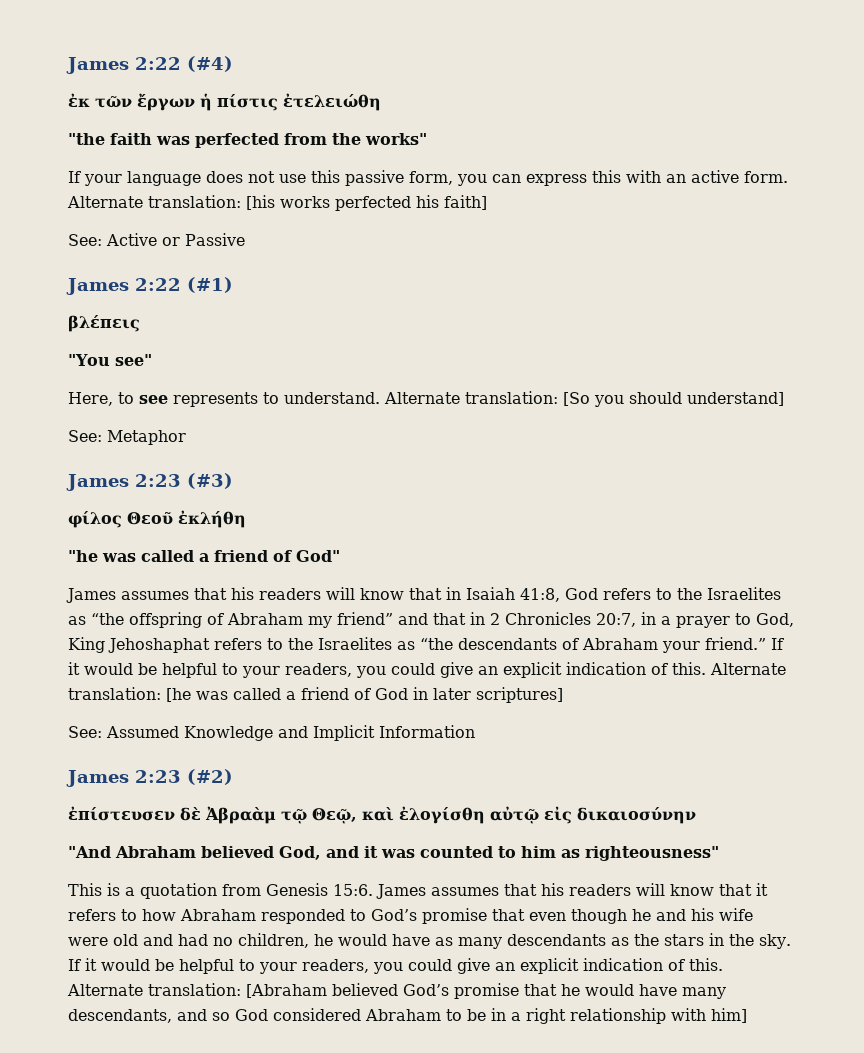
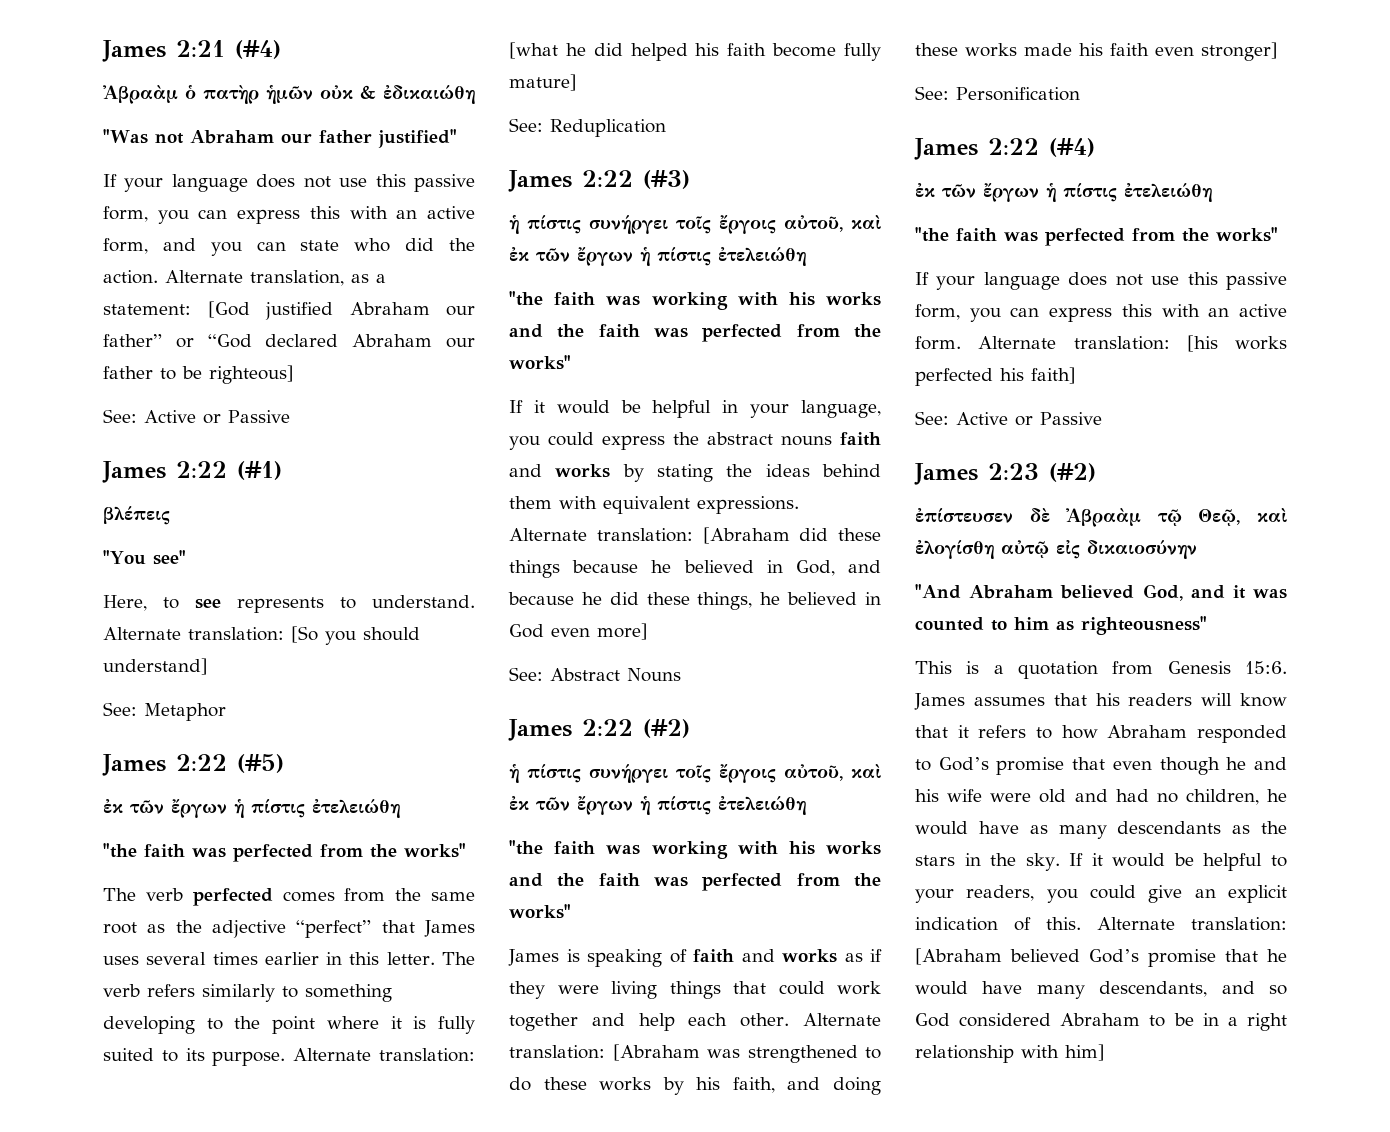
+ James 2:21 (#4)
+ Ἀβραὰμ ὁ πατὴρ ἡμῶν οὐκ & ἐδικαιώθη
+ "Was not Abraham our father justified"
+ If your language does not use this passive form, you can express this with an active form, and you can state who did the action. Alternate translation, as a statement: [God justified Abraham our father” or “God declared Abraham our father to be righteous]
+ See: Active or Passive
+ James 2:22 (#1)
+ βλέπεις
+ "You see"
+ Here, to see represents to understand. Alternate translation: [So you should understand]
+ See: Metaphor
+ James 2:22 (#5)
+ ἐκ τῶν ἔργων ἡ πίστις ἐτελειώθη
+ "the faith was perfected from the works"
+ The verb perfected comes from the same root as the adjective “perfect” that James uses several times earlier in this letter. The verb refers similarly to something developing to the point where it is fully suited to its purpose. Alternate translation: [what he did helped his faith become fully mature]
+ See: Reduplication
+ James 2:22 (#3)
+ ἡ πίστις συνήργει τοῖς ἔργοις αὐτοῦ, καὶ ἐκ τῶν ἔργων ἡ πίστις ἐτελειώθη
+ "the faith was working with his works and the faith was perfected from the works"
+ If it would be helpful in your language, you could express the abstract nouns faith and works by stating the ideas behind them with equivalent expressions. Alternate translation: [Abraham did these things because he believed in God, and because he did these things, he believed in God even more]
+ See: Abstract Nouns
+ James 2:22 (#2)
+ ἡ πίστις συνήργει τοῖς ἔργοις αὐτοῦ, καὶ ἐκ τῶν ἔργων ἡ πίστις ἐτελειώθη
+ "the faith was working with his works and the faith was perfected from the works"
+ James is speaking of faith and works as if they were living things that could work together and help each other. Alternate translation: [Abraham was strengthened to do these works by his faith, and doing these works made his faith even stronger]
+ See: Personification
- James 2:22 (#1)
- βλέπεις
- "You see"
- Here, to see represents to understand. Alternate translation: [So you should understand]
- See: Metaphor
- James 2:23 (#3)
- φίλος Θεοῦ ἐκλήθη
- "he was called a friend of God"
- James assumes that his readers will know that in Isaiah 41:8, God refers to the Israelites as “the offspring of Abraham my friend” and that in 2 Chronicles 20:7, in a prayer to God, King Jehoshaphat refers to the Israelites as “the descendants of Abraham your friend.” If it would be helpful to your readers, you could give an explicit indication of this. Alternate translation: [he was called a friend of God in later scriptures]
- See: Assumed Knowledge and Implicit Information

